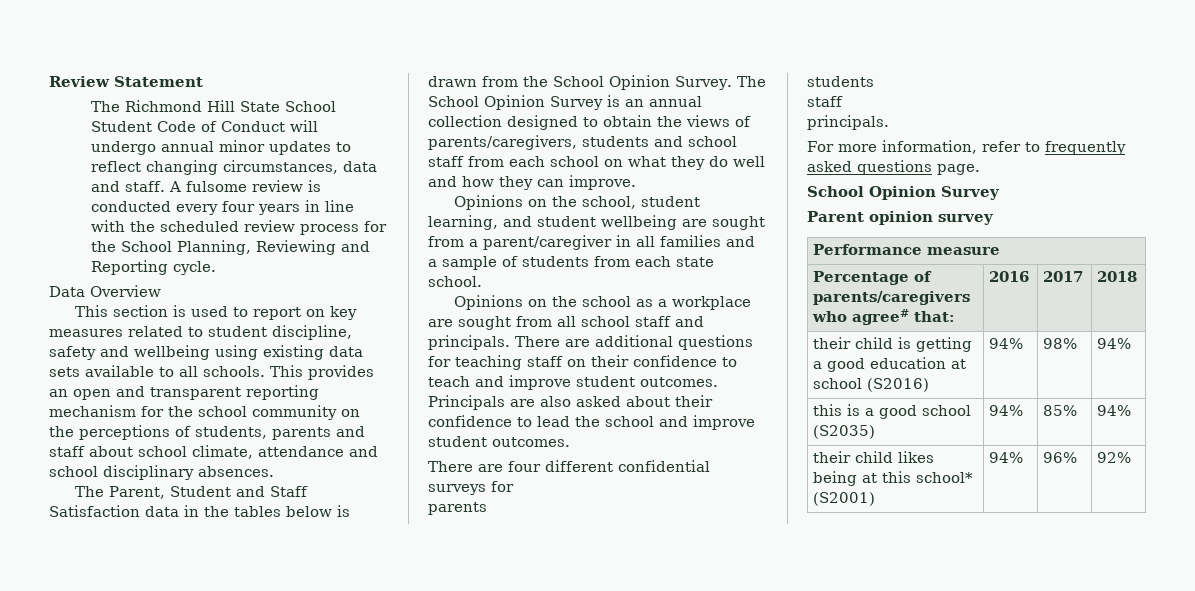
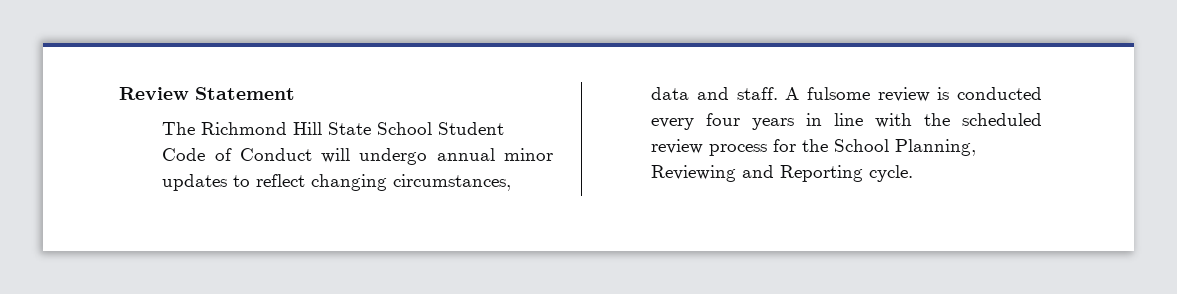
- Data Overview
- This section is used to report on key measures related to student discipline, safety and wellbeing using existing data sets available to all schools. This provides an open and transparent reporting mechanism for the school community on the perceptions of students, parents and staff about school climate, attendance and school disciplinary absences.
- The Parent, Student and Staff Satisfaction data in the tables below is drawn from the School Opinion Survey. The School Opinion Survey is an annual collection designed to obtain the views of parents/caregivers, students and school staff from each school on what they do well and how they can improve.
- Opinions on the school, student learning, and student wellbeing are sought from a parent/caregiver in all families and a sample of students from each state school.
- Opinions on the school as a workplace are sought from all school staff and principals. There are additional questions for teaching staff on their confidence to teach and improve student outcomes. Principals are also asked about their confidence to lead the school and improve student outcomes.
- There are four different confidential surveys for
- parents
- students
- staff
- principals.
- For more information, refer to frequently asked questions page.
- School Opinion Survey
- Parent opinion survey
- Performance measure
- Percentage of parents/caregivers who agree# that: | 2016 | 2017 | 2018
- their child is getting a good education at school (S2016) | 94% | 98% | 94%
- this is a good school (S2035) | 94% | 85% | 94%
- their child likes being at this school* (S2001) | 94% | 96% | 92%

